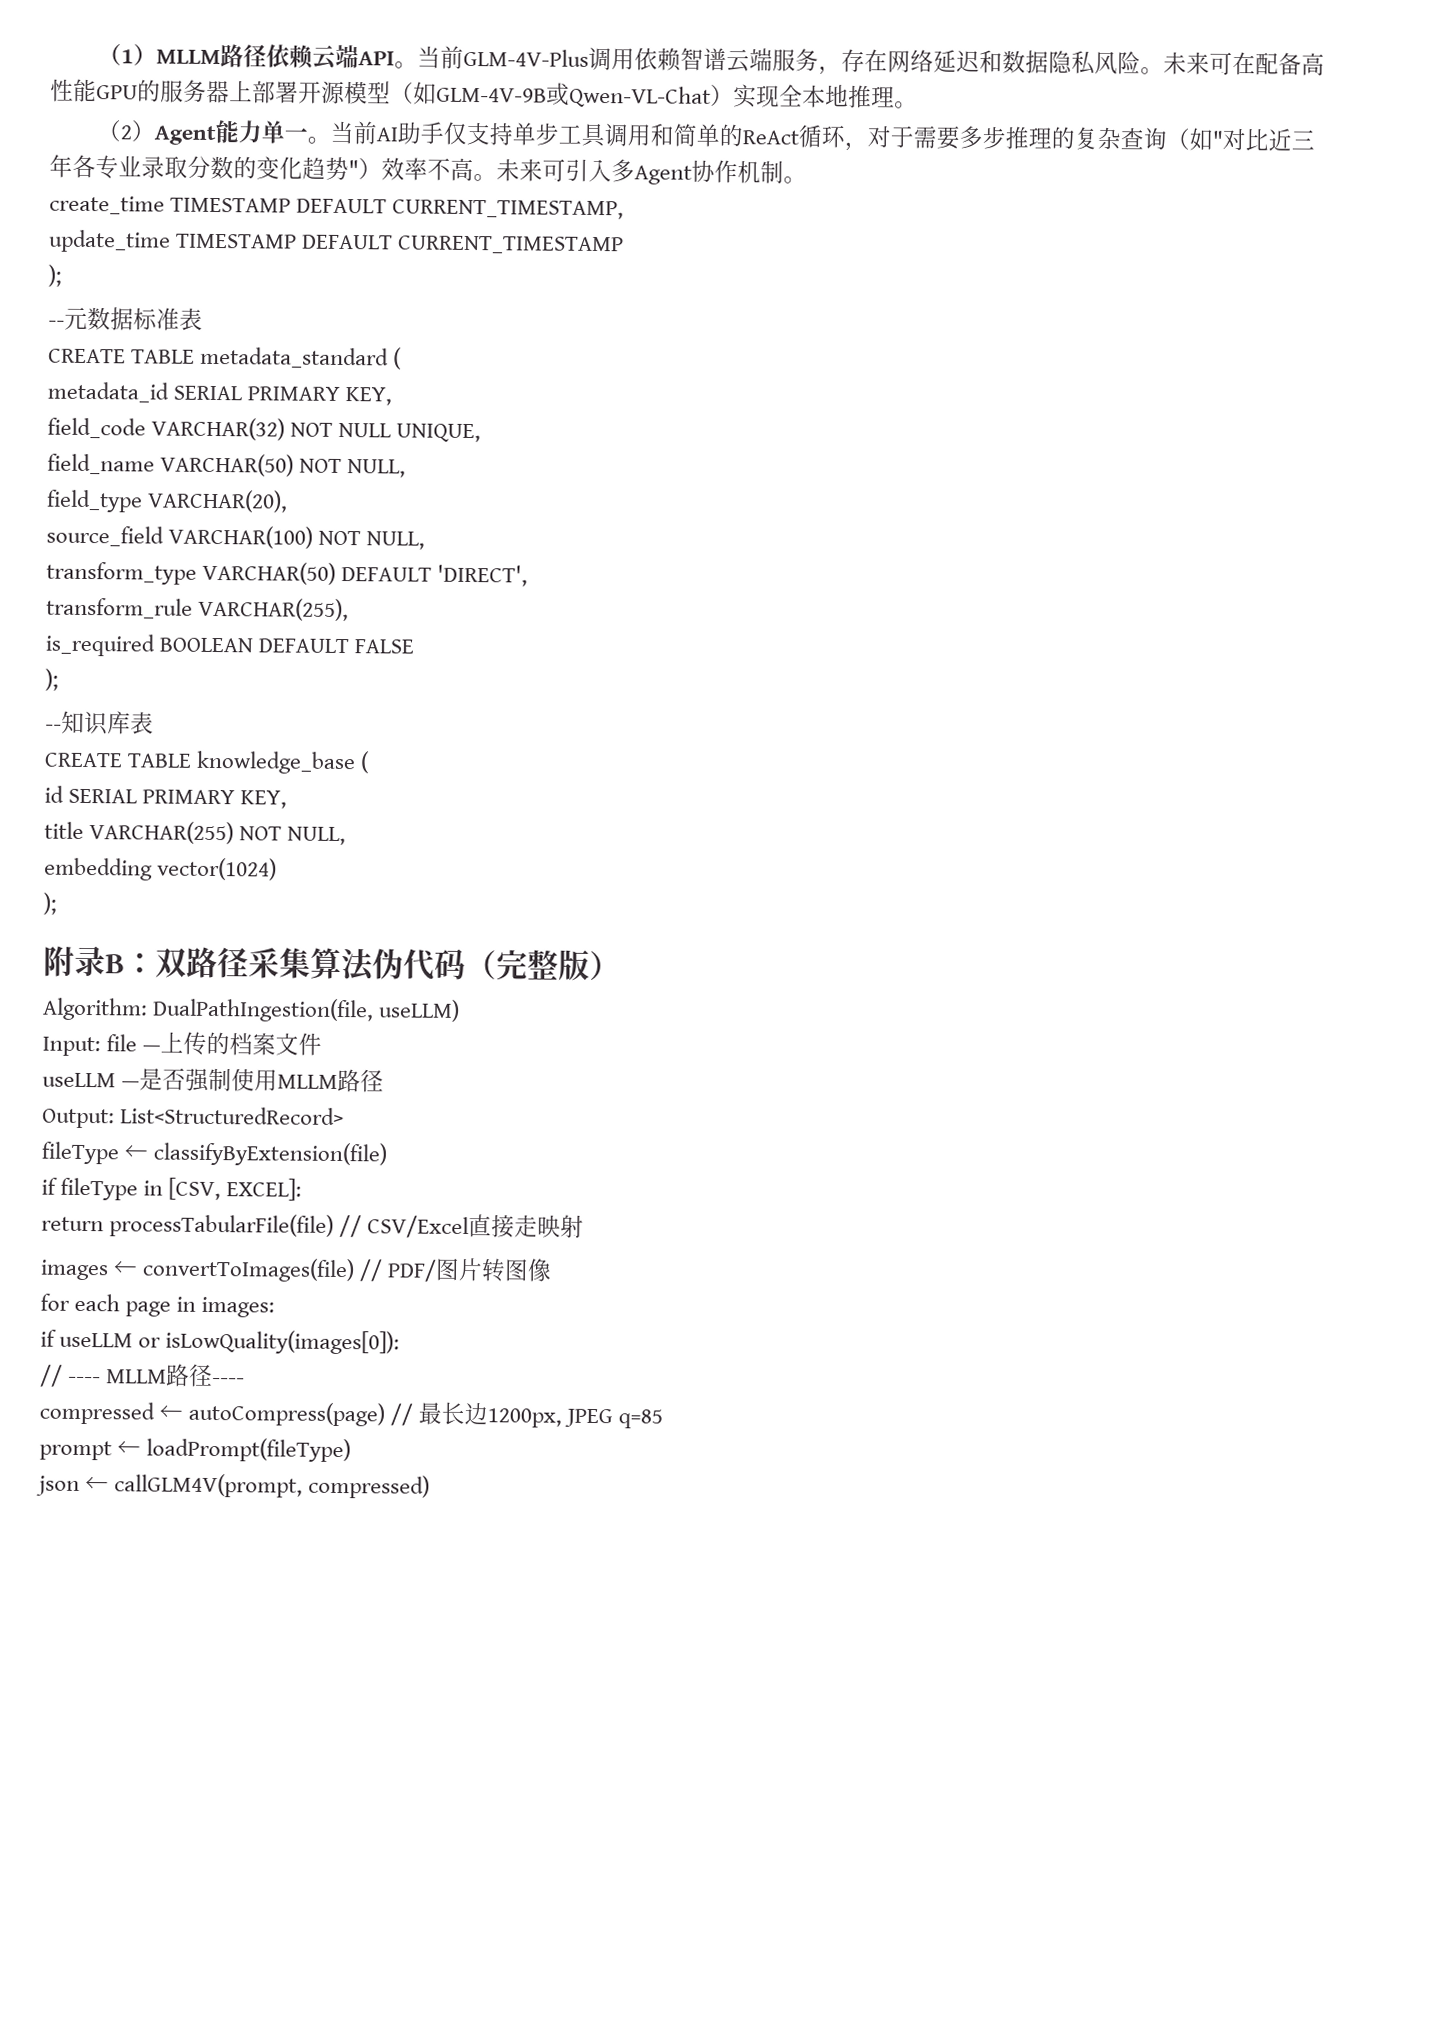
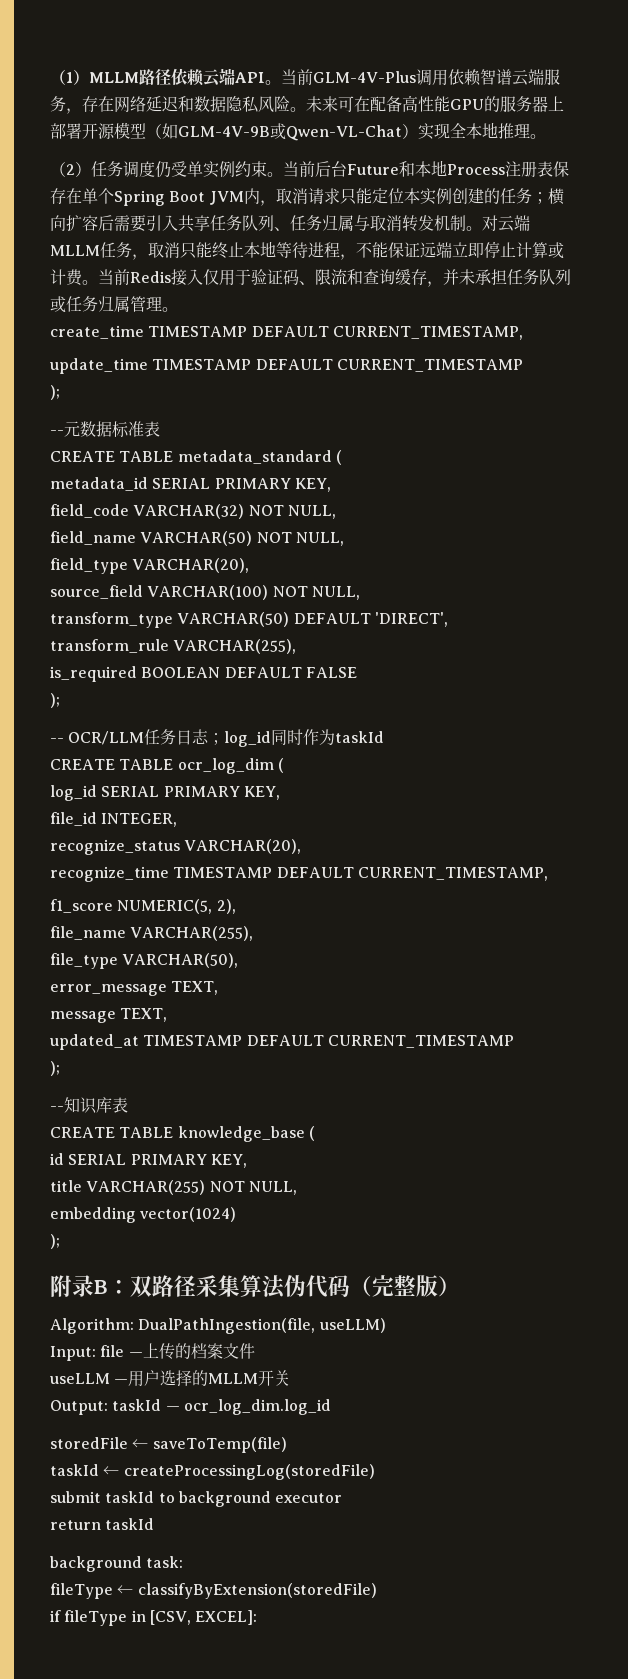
- （2）Agent能力单一。当前AI助手仅支持单步工具调用和简单的ReAct循环，对于需要多步推理的复杂查询（如"对比近三年各专业录取分数的变化趋势"）效率不高。未来可引入多Agent协作机制。
+ （2）任务调度仍受单实例约束。当前后台Future和本地Process注册表保存在单个Spring Boot JVM内，取消请求只能定位本实例创建的任务；横向扩容后需要引入共享任务队列、任务归属与取消转发机制。对云端MLLM任务，取消只能终止本地等待进程，不能保证远端立即停止计算或计费。当前Redis接入仅用于验证码、限流和查询缓存，并未承担任务队列或任务归属管理。
- field_code VARCHAR(32) NOT NULL UNIQUE,
+ field_code VARCHAR(32) NOT NULL,
+ -- OCR/LLM任务日志；log_id同时作为taskId
+ CREATE TABLE ocr_log_dim (
+ log_id SERIAL PRIMARY KEY,
+ file_id INTEGER,
+ recognize_status VARCHAR(20),
+ recognize_time TIMESTAMP DEFAULT CURRENT_TIMESTAMP,
+ f1_score NUMERIC(5, 2),
+ file_name VARCHAR(255),
+ file_type VARCHAR(50),
+ error_message TEXT,
+ message TEXT,
+ updated_at TIMESTAMP DEFAULT CURRENT_TIMESTAMP
+ );
- useLLM —是否强制使用MLLM路径
- Output: List<StructuredRecord>
+ useLLM —用户选择的MLLM开关
+ Output: taskId — ocr_log_dim.log_id
+ storedFile ← saveToTemp(file)
+ taskId ← createProcessingLog(storedFile)
+ submit taskId to background executor
+ return taskId
+ background task:
- fileType ← classifyByExtension(file)
+ fileType ← classifyByExtension(storedFile)
- return processTabularFile(file) // CSV/Excel直接走映射
- images ← convertToImages(file) // PDF/图片转图像
- for each page in images:
- if useLLM or isLowQuality(images[0]):
- // ---- MLLM路径----
- compressed ← autoCompress(page) // 最长边1200px, JPEG q=85
- prompt ← loadPrompt(fileType)
- json ← callGLM4V(prompt, compressed)

